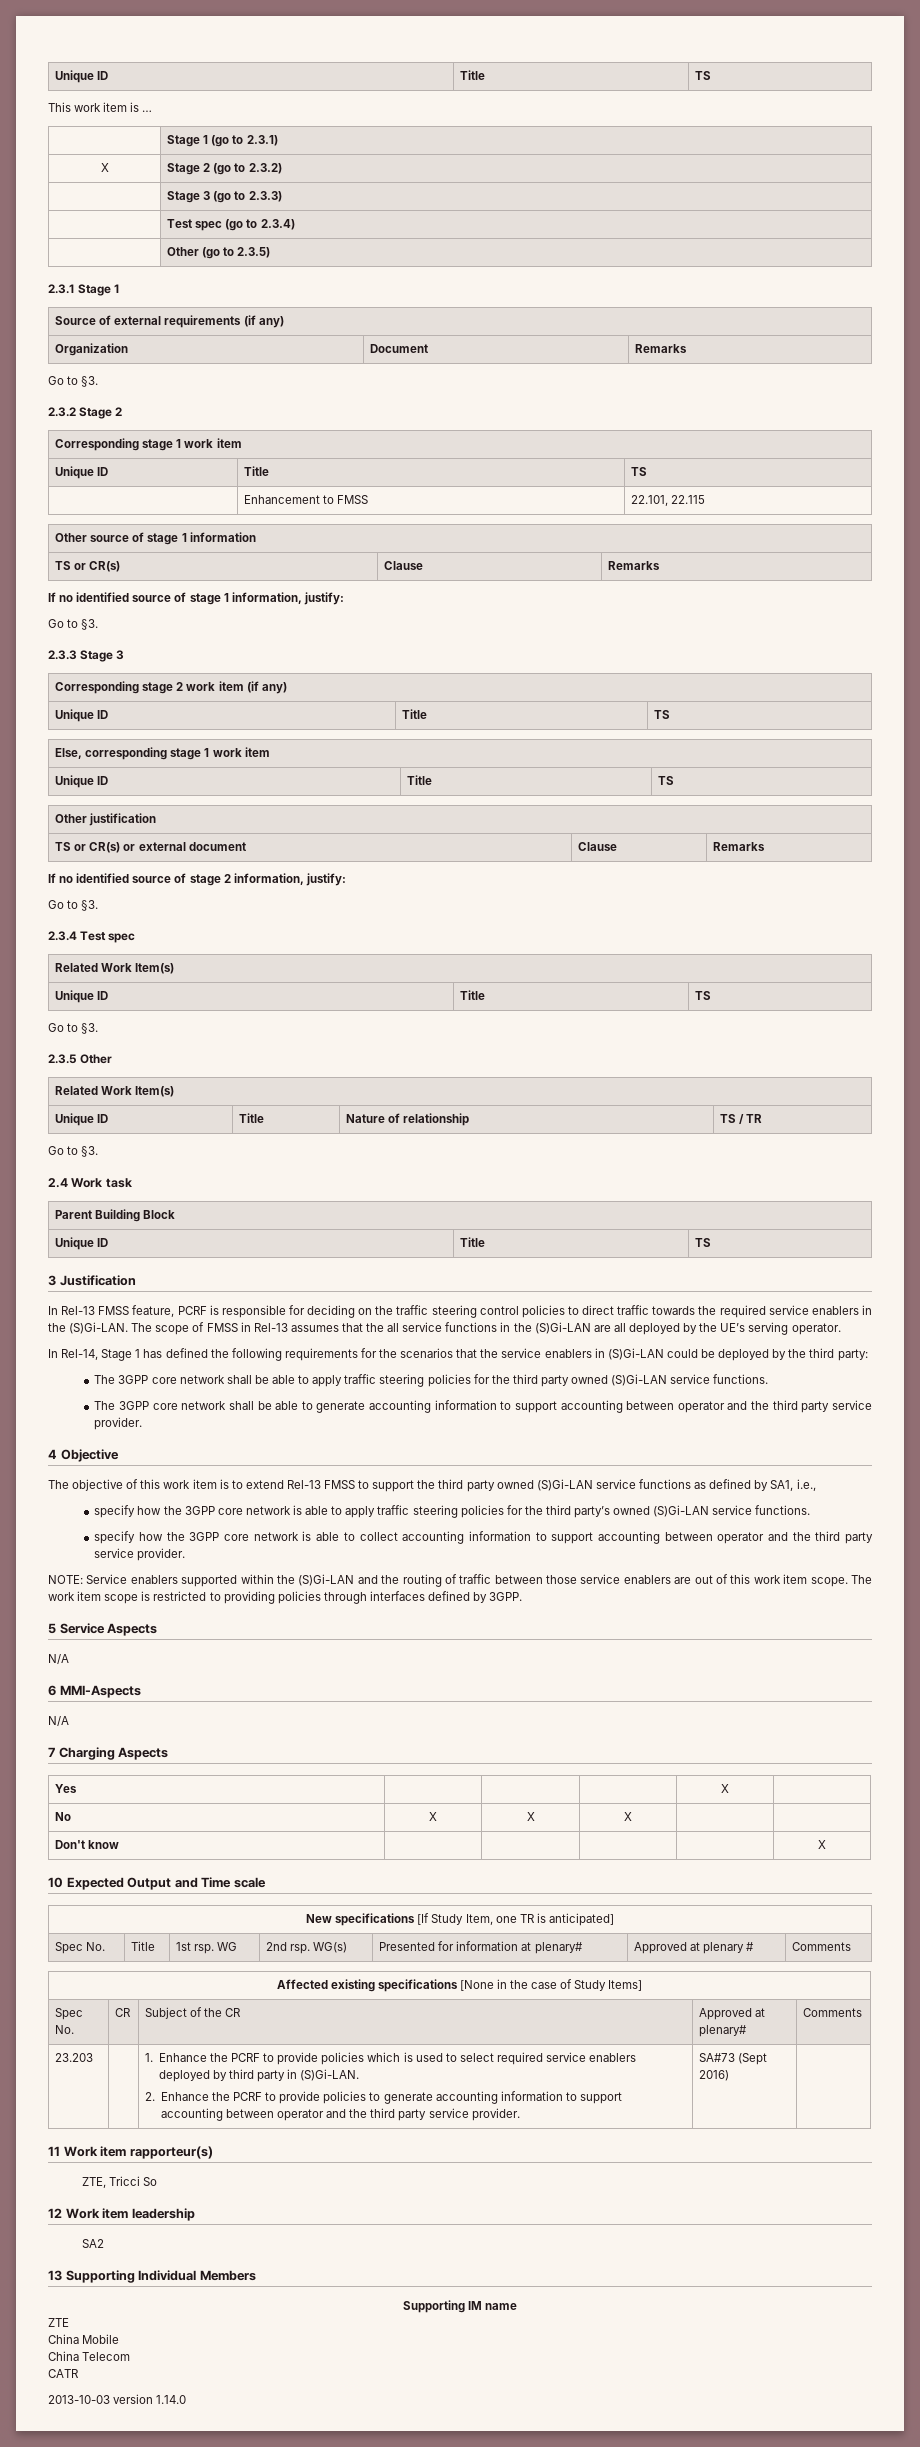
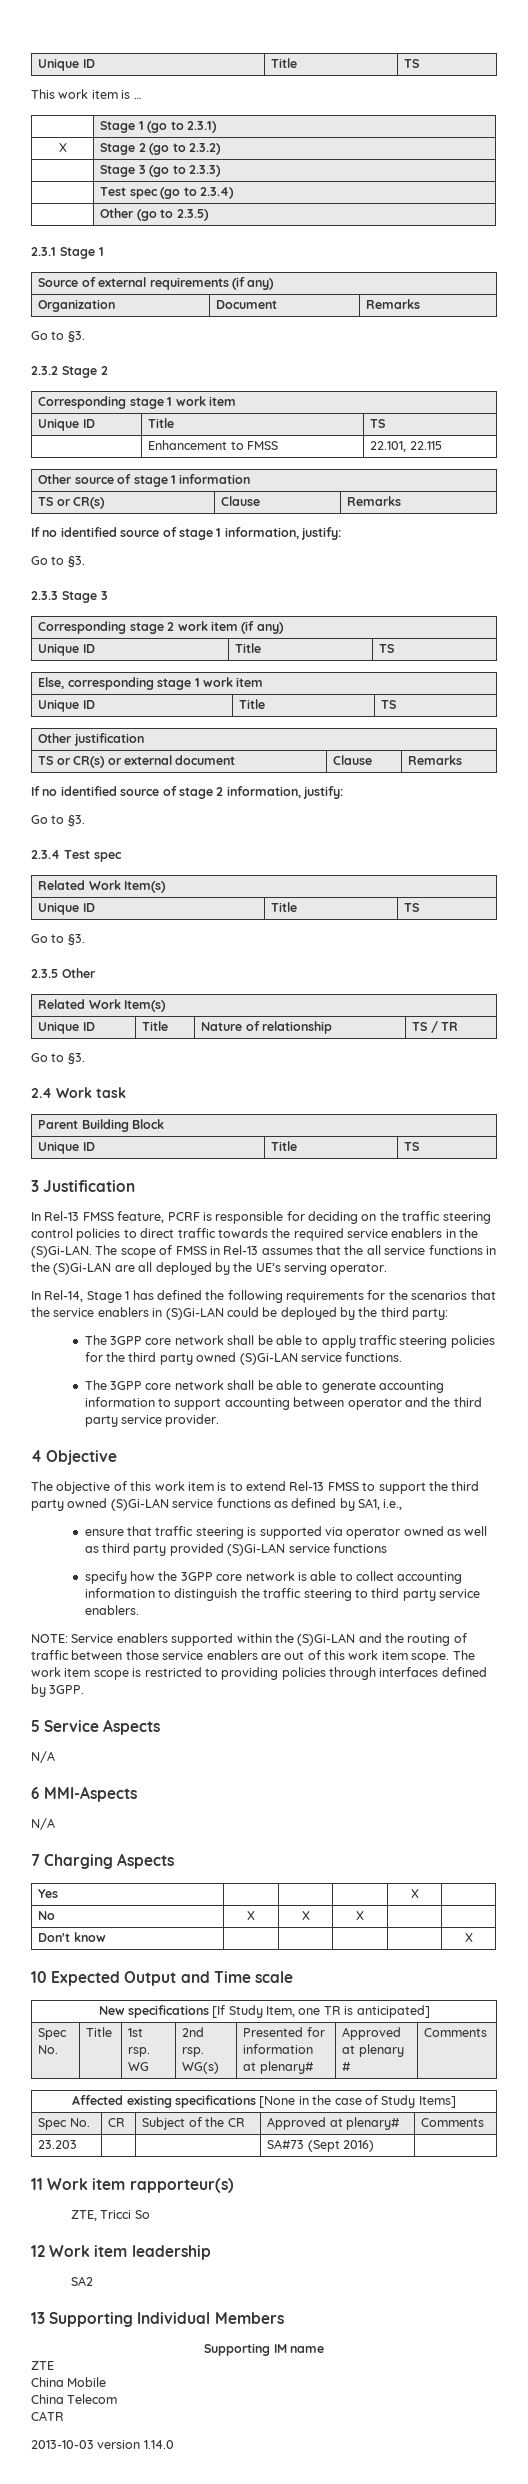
- specify how the 3GPP core network is able to apply traffic steering policies for the third party’s owned (S)Gi-LAN service functions.
+ ensure that traffic steering is supported via operator owned as well as third party provided (S)Gi-LAN service functions
- specify how the 3GPP core network is able to collect accounting information to support accounting between operator and the third party service provider.
+ specify how the 3GPP core network is able to collect accounting information to distinguish the traffic steering to third party service enablers.
- 1. Enhance the PCRF to provide policies which is used to select required service enablers deployed by third party in (S)Gi-LAN.
- 2. Enhance the PCRF to provide policies to generate accounting information to support accounting between operator and the third party service provider.

